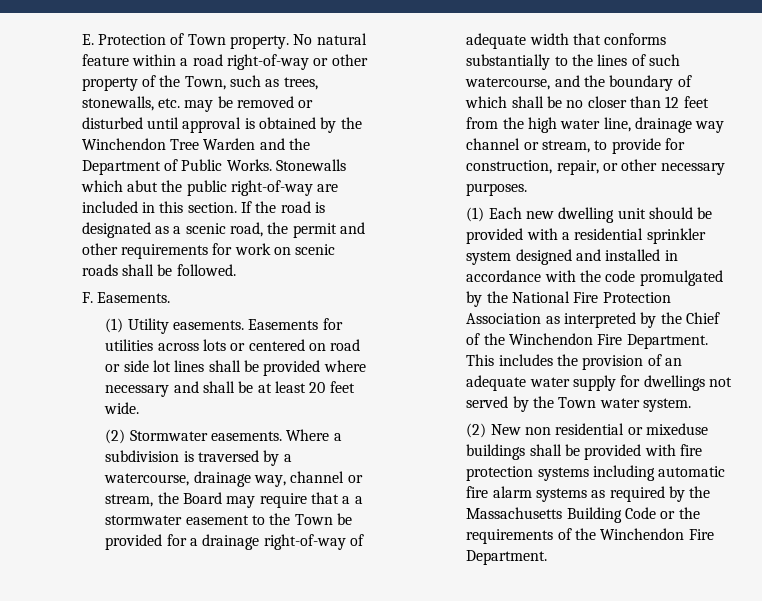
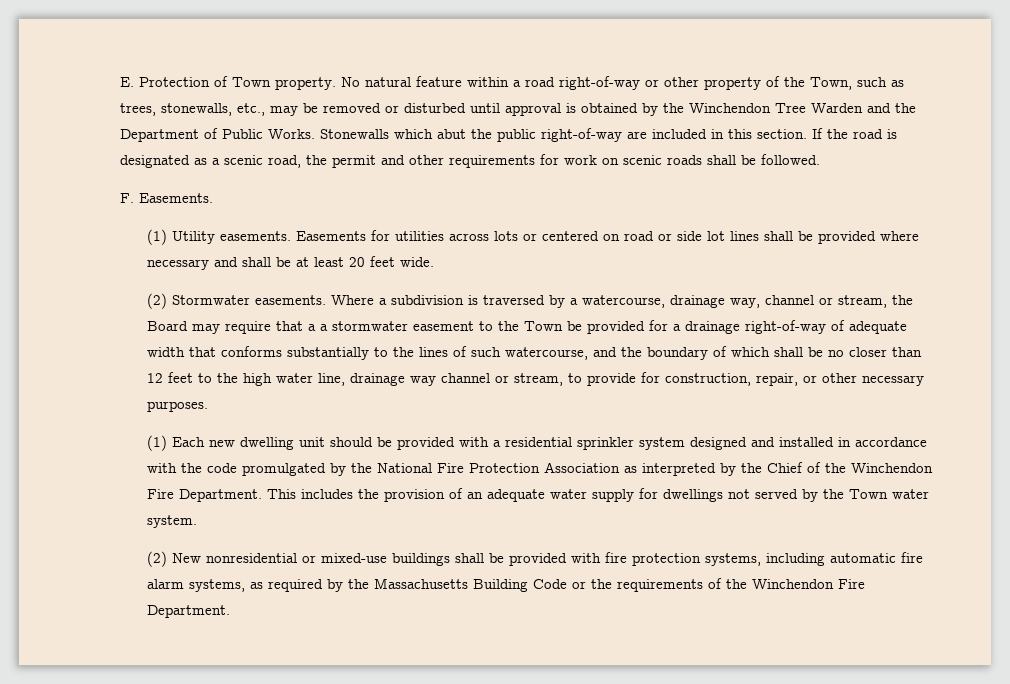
- No natural feature within a road right-of-way or other property of the Town, such as trees, stonewalls, etc. may be removed or disturbed until approval is obtained by the Winchendon Tree Warden and the Department of Public Works.
+ No natural feature within a road right-of-way or other property of the Town, such as trees, stonewalls, etc., may be removed or disturbed until approval is obtained by the Winchendon Tree Warden and the Department of Public Works.
- Where a subdivision is traversed by a watercourse, drainage way, channel or stream, the Board may require that a a stormwater easement to the Town be provided for a drainage right-of-way of adequate width that conforms substantially to the lines of such watercourse, and the boundary of which shall be no closer than 12 feet from the high water line, drainage way channel or stream, to provide for construction, repair, or other necessary purposes.
+ Where a subdivision is traversed by a watercourse, drainage way, channel or stream, the Board may require that a a stormwater easement to the Town be provided for a drainage right-of-way of adequate width that conforms substantially to the lines of such watercourse, and the boundary of which shall be no closer than 12 feet to the high water line, drainage way channel or stream, to provide for construction, repair, or other necessary purposes.
- (2) New non residential or mixeduse buildings shall be provided with fire protection systems including automatic fire alarm systems as required by the Massachusetts Building Code or the requirements of the Winchendon Fire Department.
+ (2) New nonresidential or mixed-use buildings shall be provided with fire protection systems, including automatic fire alarm systems, as required by the Massachusetts Building Code or the requirements of the Winchendon Fire Department.

